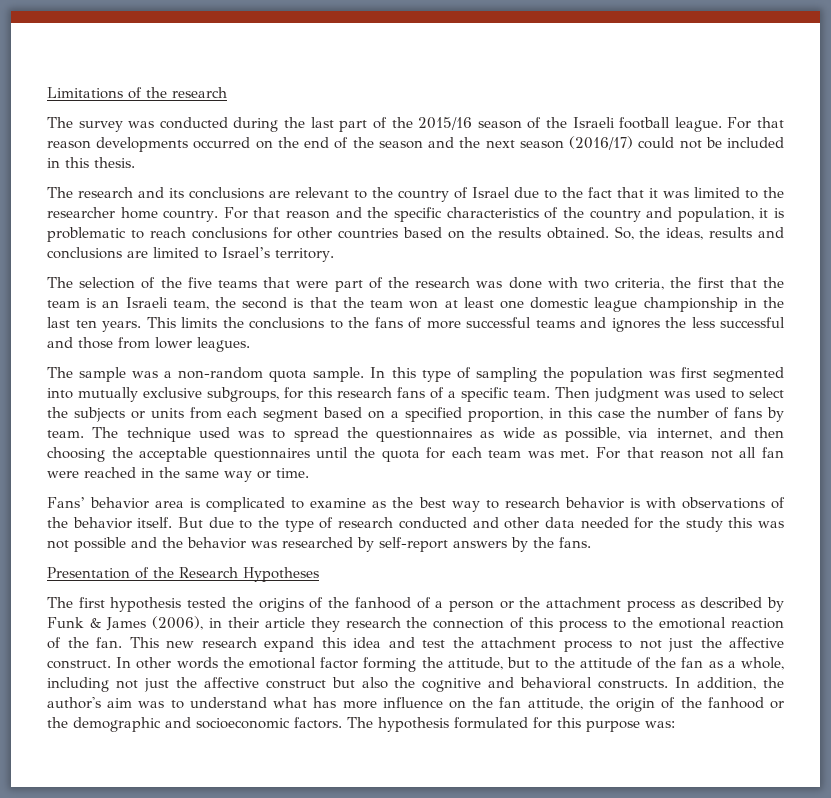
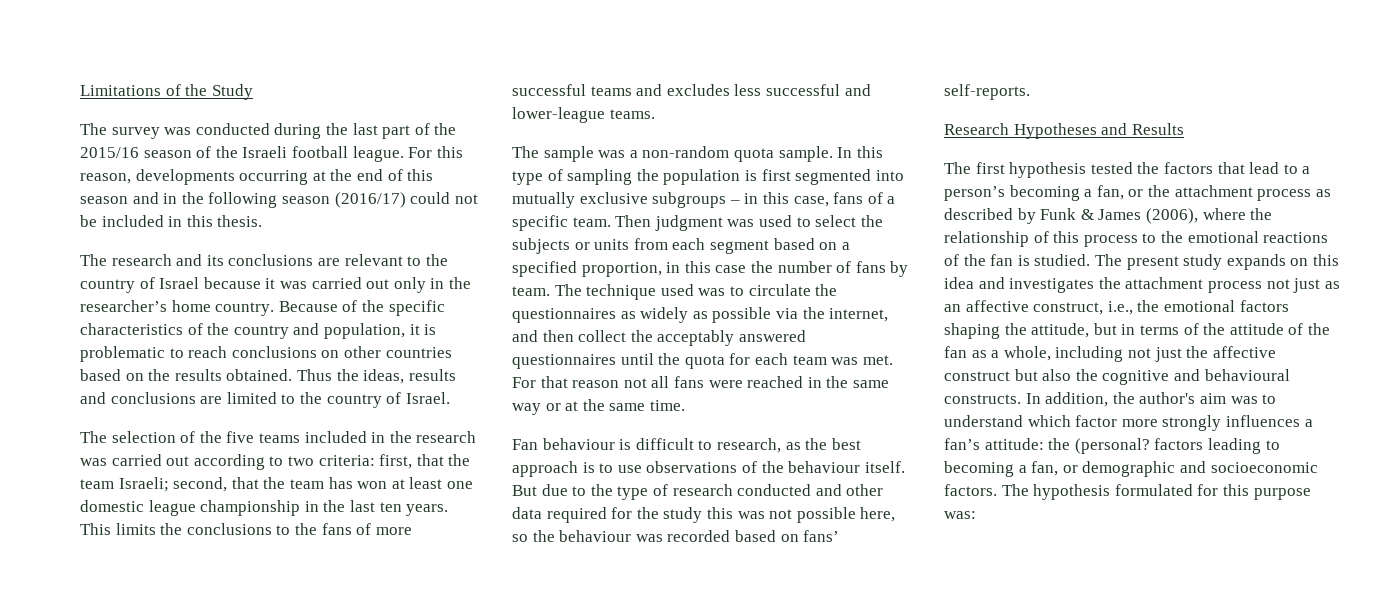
- Limitations of the research
+ Limitations of the Study
- For that reason developments occurred on the end of the season and the next season (2016/17) could not be included in this thesis.
+ For this reason, developments occurring at the end of this season and in the following season (2016/17) could not be included in this thesis.
- The research and its conclusions are relevant to the country of Israel due to the fact that it was limited to the researcher home country. For that reason and the specific characteristics of the country and population, it is problematic to reach conclusions for other countries based on the results obtained.
+ The research and its conclusions are relevant to the country of Israel because it was carried out only in the researcher’s home country. Because of the specific characteristics of the country and population, it is problematic to reach conclusions on other countries based on the results obtained.
- So, the ideas, results and conclusions are limited to Israel’s territory.
+ Thus the ideas, results and conclusions are limited to the country of Israel.
- The selection of the five teams that were part of the research was done with two criteria, the first that the team is an Israeli team, the second is that the team won at least one domestic league championship in the last ten years.
+ The selection of the five teams included in the research was carried out according to two criteria: first, that the team Israeli; second, that the team has won at least one domestic league championship in the last ten years.
- This limits the conclusions to the fans of more successful teams and ignores the less successful and those from lower leagues.
+ This limits the conclusions to the fans of more successful teams and excludes less successful and lower-league teams.
- In this type of sampling the population was first segmented into mutually exclusive subgroups, for this research fans of a specific team.
+ In this type of sampling the population is first segmented into mutually exclusive subgroups – in this case, fans of a specific team.
- The technique used was to spread the questionnaires as wide as possible, via internet, and then choosing the acceptable questionnaires until the quota for each team was met.
+ The technique used was to circulate the questionnaires as widely as possible via the internet, and then collect the acceptably answered questionnaires until the quota for each team was met.
- For that reason not all fan were reached in the same way or time.
- Fans’ behavior area is complicated to examine as the best way to research behavior is with observations of the behavior itself.
+ For that reason not all fans were reached in the same way or at the same time.
+ Fan behaviour is difficult to research, as the best approach is to use observations of the behaviour itself.
- But due to the type of research conducted and other data needed for the study this was not possible and the behavior was researched by self-report answers by the fans.
- Presentation of the Research Hypotheses
+ But due to the type of research conducted and other data required for the study this was not possible here, so the behaviour was recorded based on fans’ self-reports.
+ Research Hypotheses and Results
- The first hypothesis tested the origins of the fanhood of a person or the attachment process as described by Funk & James (2006), in their article they research the connection of this process to the emotional reaction of the fan. This new research expand this idea and test the attachment process to not just the affective construct. In other words the emotional factor forming the attitude, but to the attitude of the fan as a whole, including not just the affective construct but also the cognitive and behavioral constructs.
+ The first hypothesis tested the factors that lead to a person’s becoming a fan, or the attachment process as described by Funk & James (2006), where the relationship of this process to the emotional reactions of the fan is studied. The present study expands on this idea and investigates the attachment process not just as an affective construct, i.e., the emotional factors shaping the attitude, but in terms of the attitude of the fan as a whole, including not just the affective construct but also the cognitive and behavioural constructs.
- In addition, the author's aim was to understand what has more influence on the fan attitude, the origin of the fanhood or the demographic and socioeconomic factors.
+ In addition, the author's aim was to understand which factor more strongly influences a fan’s attitude: the (personal? factors leading to becoming a fan, or demographic and socioeconomic factors.

